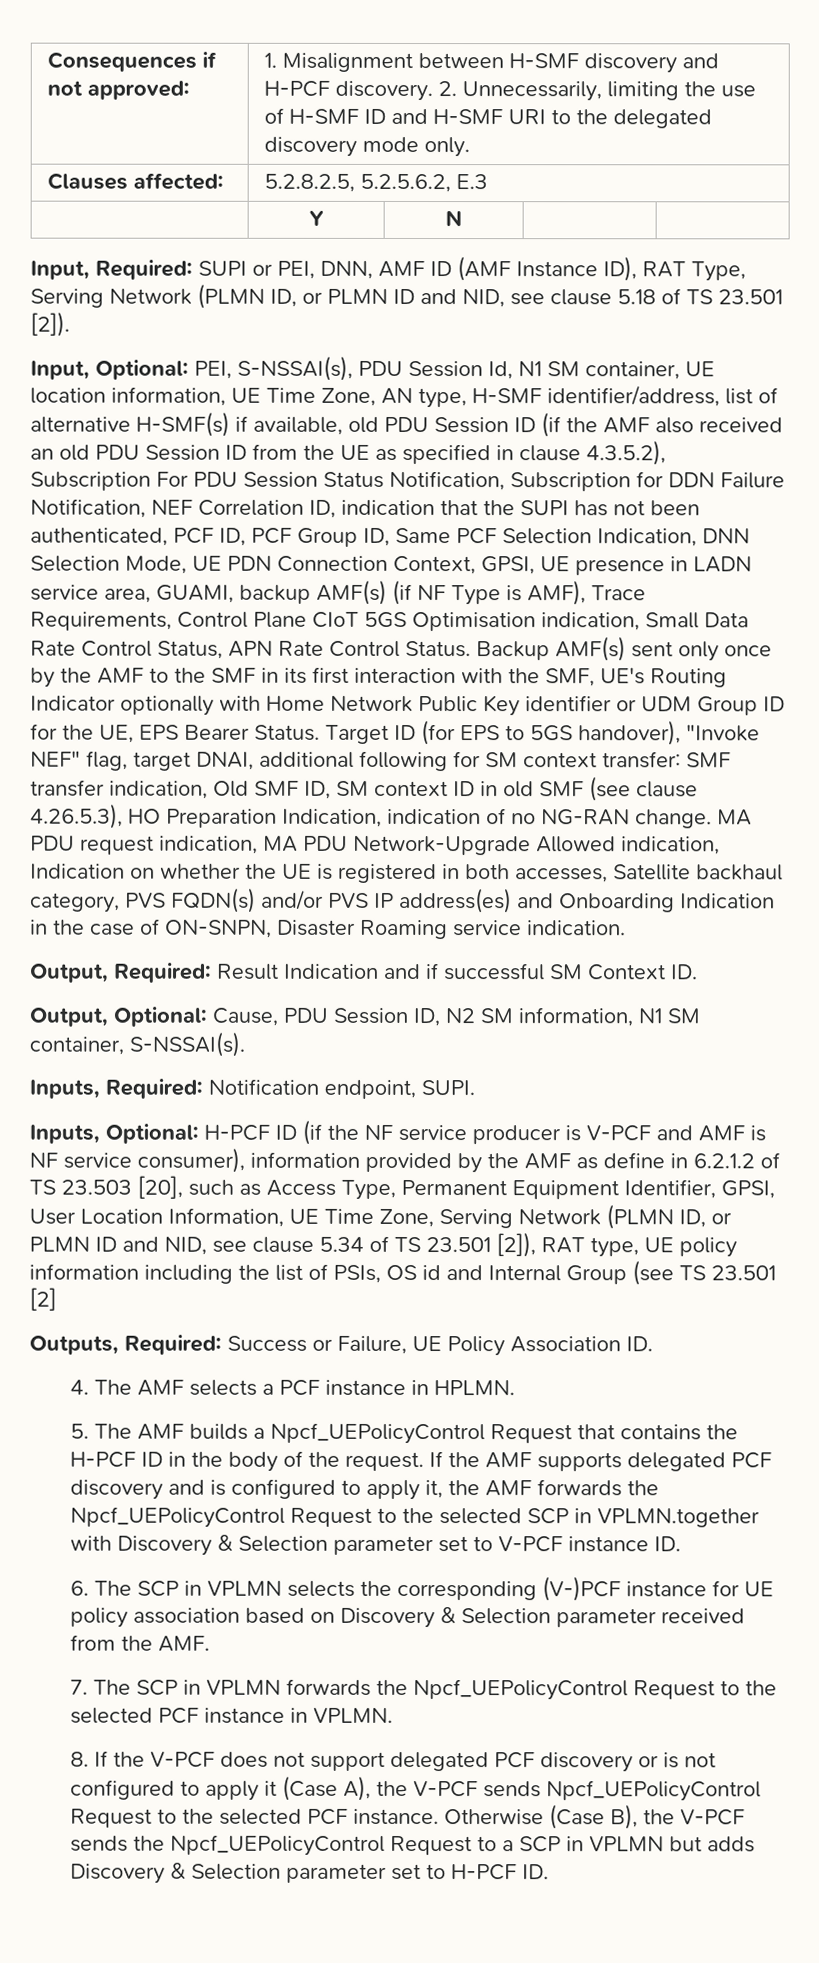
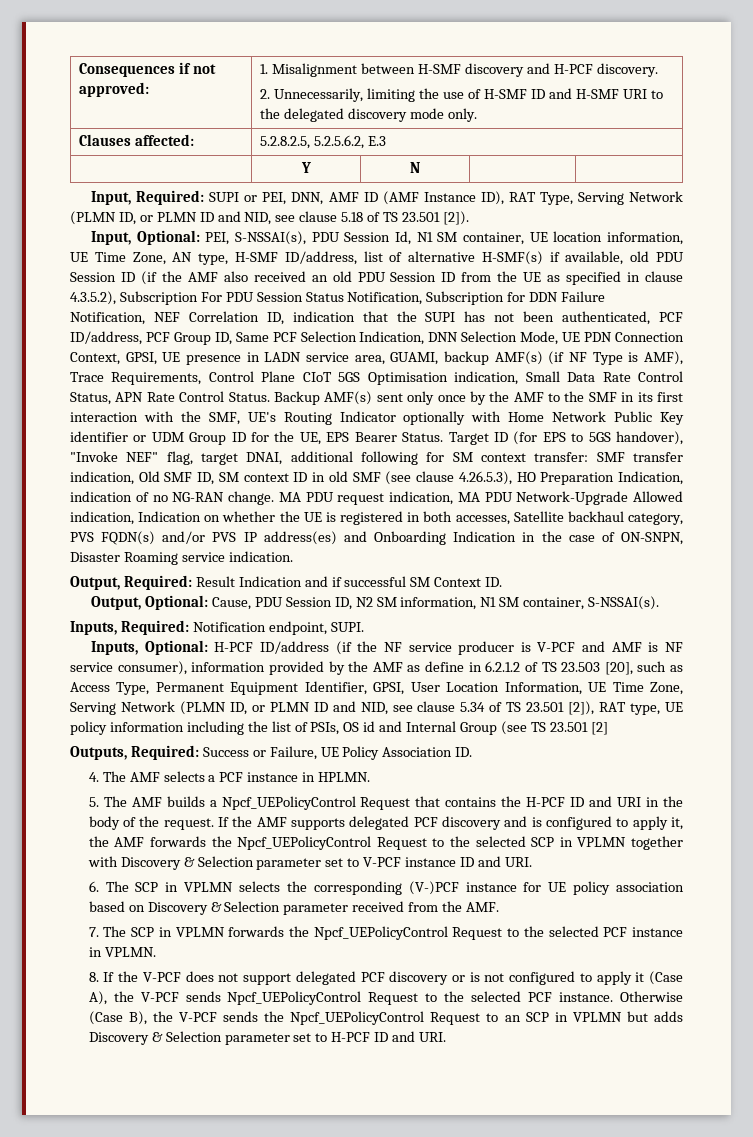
- Consequences if not approved: | 1. Misalignment between H-SMF discovery and H-PCF discovery. 2. Unnecessarily, limiting the use of H-SMF ID and H-SMF URI to the delegated discovery mode only.
+ Consequences if not approved: | 1. Misalignment between H-SMF discovery and H-PCF discovery.
+ 2. Unnecessarily, limiting the use of H-SMF ID and H-SMF URI to the delegated discovery mode only.
- PEI, S-NSSAI(s), PDU Session Id, N1 SM container, UE location information, UE Time Zone, AN type, H-SMF identifier/address, list of alternative H-SMF(s) if available, old PDU Session ID (if the AMF also received an old PDU Session ID from the UE as specified in clause 4.3.5.2), Subscription For PDU Session Status Notification, Subscription for DDN Failure Notification, NEF Correlation ID, indication that the SUPI has not been authenticated, PCF ID, PCF Group ID, Same PCF Selection Indication, DNN Selection Mode, UE PDN Connection Context, GPSI, UE presence in LADN service area, GUAMI, backup AMF(s) (if NF Type is AMF), Trace Requirements, Control Plane CIoT 5GS Optimisation indication, Small Data Rate Control Status, APN Rate Control Status.
+ PEI, S-NSSAI(s), PDU Session Id, N1 SM container, UE location information, UE Time Zone, AN type, H-SMF ID/address, list of alternative H-SMF(s) if available, old PDU Session ID (if the AMF also received an old PDU Session ID from the UE as specified in clause 4.3.5.2), Subscription For PDU Session Status Notification, Subscription for DDN Failure Notification, NEF Correlation ID, indication that the SUPI has not been authenticated, PCF ID/address, PCF Group ID, Same PCF Selection Indication, DNN Selection Mode, UE PDN Connection Context, GPSI, UE presence in LADN service area, GUAMI, backup AMF(s) (if NF Type is AMF), Trace Requirements, Control Plane CIoT 5GS Optimisation indication, Small Data Rate Control Status, APN Rate Control Status.
- H-PCF ID (if the NF service producer is V-PCF and AMF is NF service consumer), information provided by the AMF as define in 6.2.1.2 of TS 23.503 [20], such as Access Type, Permanent Equipment Identifier, GPSI, User Location Information, UE Time Zone, Serving Network (PLMN ID, or PLMN ID and NID, see clause 5.34 of TS 23.501 [2]), RAT type, UE policy information including the list of PSIs, OS id and Internal Group (see TS 23.501 [2]
+ H-PCF ID/address (if the NF service producer is V-PCF and AMF is NF service consumer), information provided by the AMF as define in 6.2.1.2 of TS 23.503 [20], such as Access Type, Permanent Equipment Identifier, GPSI, User Location Information, UE Time Zone, Serving Network (PLMN ID, or PLMN ID and NID, see clause 5.34 of TS 23.501 [2]), RAT type, UE policy information including the list of PSIs, OS id and Internal Group (see TS 23.501 [2]
- 5. The AMF builds a Npcf_UEPolicyControl Request that contains the H-PCF ID in the body of the request.
+ 5. The AMF builds a Npcf_UEPolicyControl Request that contains the H-PCF ID and URI in the body of the request.
- If the AMF supports delegated PCF discovery and is configured to apply it, the AMF forwards the Npcf_UEPolicyControl Request to the selected SCP in VPLMN.together with Discovery & Selection parameter set to V-PCF instance ID.
+ If the AMF supports delegated PCF discovery and is configured to apply it, the AMF forwards the Npcf_UEPolicyControl Request to the selected SCP in VPLMN together with Discovery & Selection parameter set to V-PCF instance ID and URI.
- Otherwise (Case B), the V-PCF sends the Npcf_UEPolicyControl Request to a SCP in VPLMN but adds Discovery & Selection parameter set to H-PCF ID.
+ Otherwise (Case B), the V-PCF sends the Npcf_UEPolicyControl Request to an SCP in VPLMN but adds Discovery & Selection parameter set to H-PCF ID and URI.

